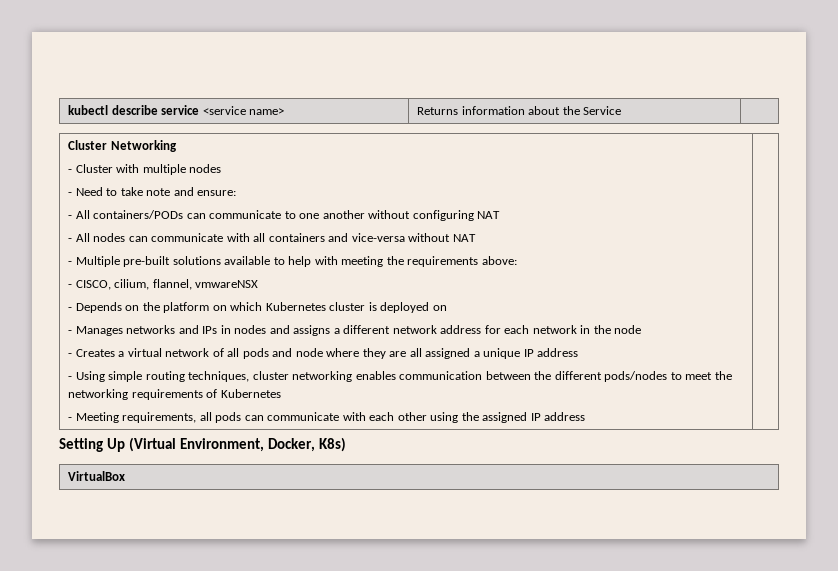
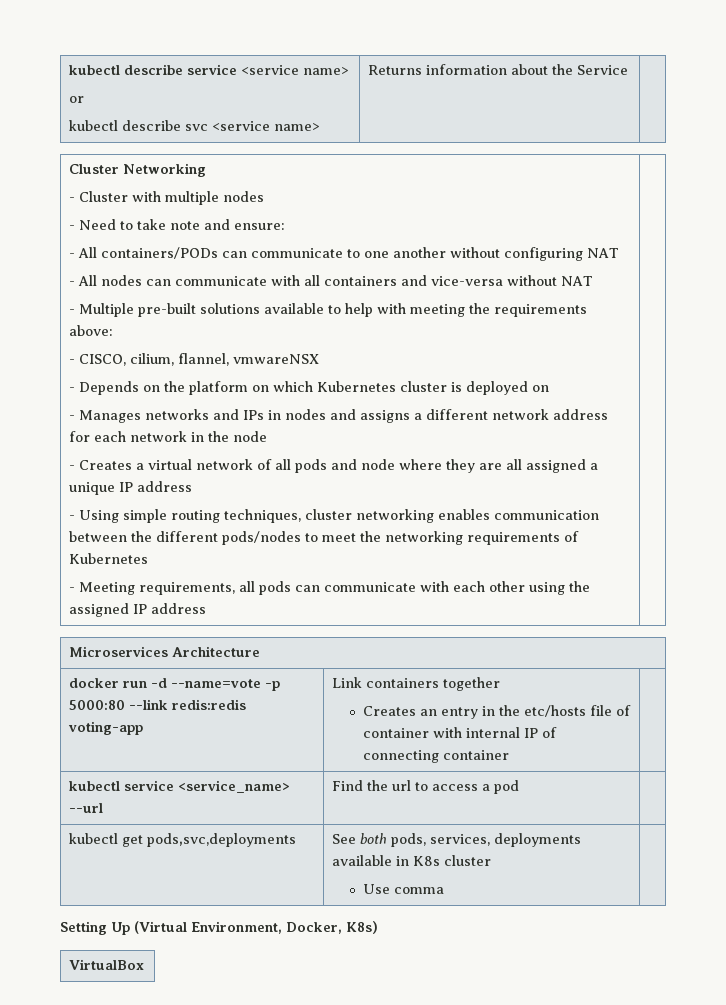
- kubectl describe service <service name> | Returns information about the Service |
+ kubectl describe service <service name>
+ or
+ kubectl describe svc <service name> | Returns information about the Service |
+ Microservices Architecture
+ docker run -d --name=vote -p 5000:80 --link redis:redis voting-app | Link containers together
+ Creates an entry in the etc/hosts file of container with internal IP of connecting container |
+ kubectl service <service_name> --url | Find the url to access a pod |
+ kubectl get pods,svc,deployments | See both pods, services, deployments available in K8s cluster
+ Use comma |

